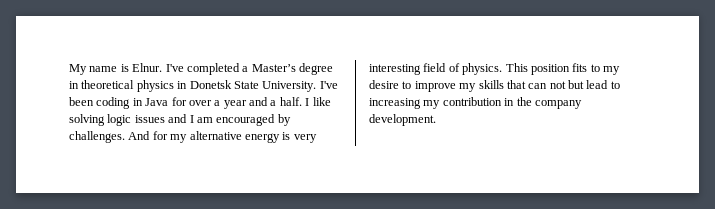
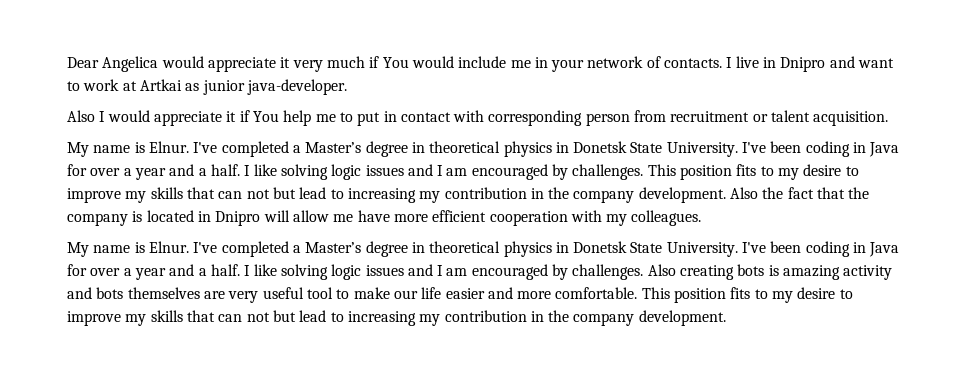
+ Dear Angelica would appreciate it very much if You would include me in your network of contacts. I live in Dnipro and want to work at Artkai as junior java-developer.
+ Also I would appreciate it if You help me to put in contact with corresponding person from recruitment or talent acquisition.
- And for my alternative energy is very interesting field of physics.
+ Also the fact that the company is located in Dnipro will allow me have more efficient cooperation with my colleagues.
+ My name is Elnur. I've completed a Master’s degree in theoretical physics in Donetsk State University. I've been coding in Java for over a year and a half. I like solving logic issues and I am encouraged by challenges. Also creating bots is amazing activity and bots themselves are very useful tool to make our life easier and more comfortable. This position fits to my desire to improve my skills that can not but lead to increasing my contribution in the company development.

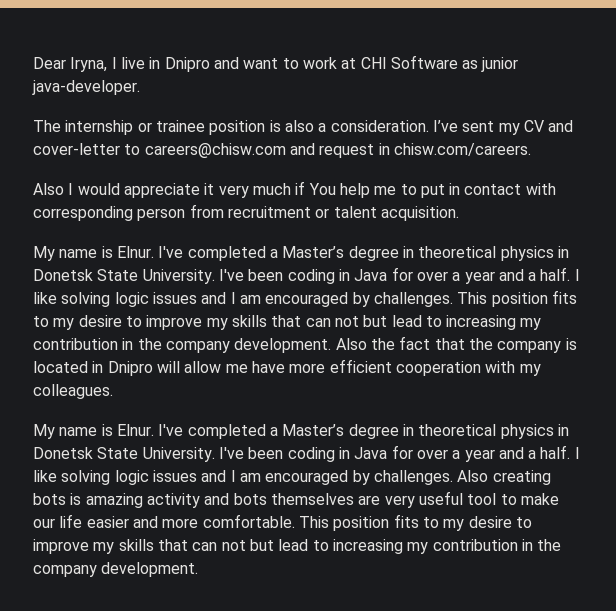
- Dear Angelica would appreciate it very much if You would include me in your network of contacts. I live in Dnipro and want to work at Artkai as junior java-developer.
+ Dear Iryna, I live in Dnipro and want to work at CHI Software as junior java-developer.
+ The internship or trainee position is also a consideration. I’ve sent my CV and cover-letter to careers@chisw.com and request in chisw.com/careers.
- Also I would appreciate it if You help me to put in contact with corresponding person from recruitment or talent acquisition.
+ Also I would appreciate it very much if You help me to put in contact with corresponding person from recruitment or talent acquisition.

